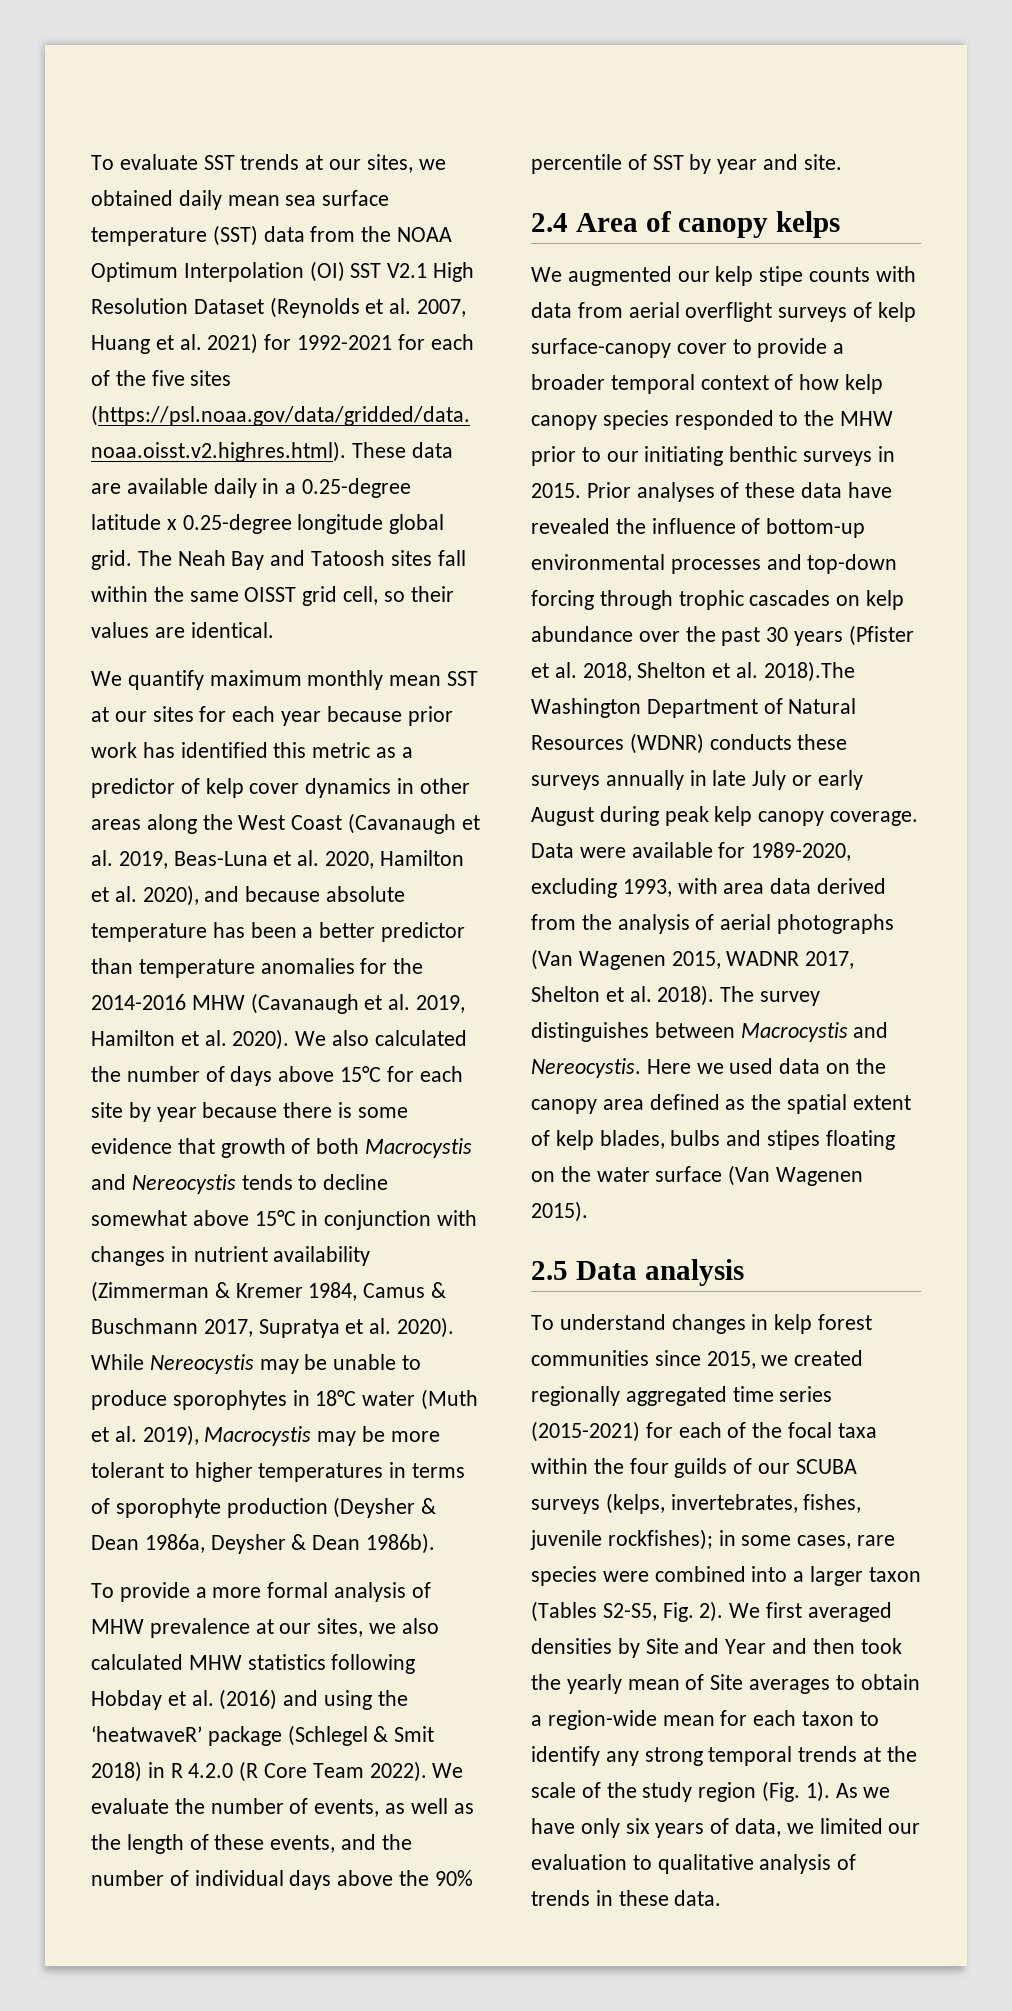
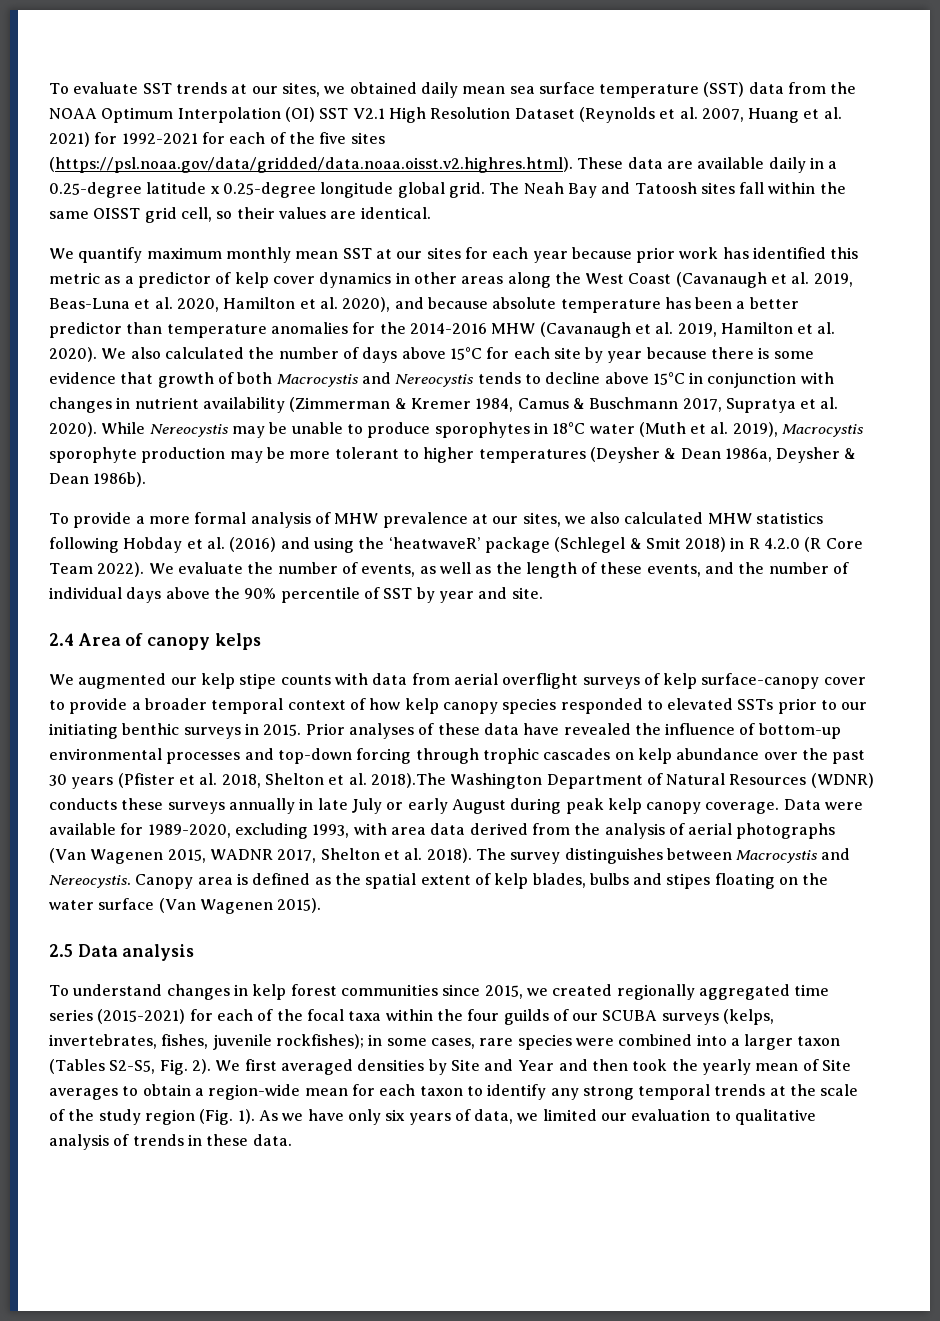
- We also calculated the number of days above 15°C for each site by year because there is some evidence that growth of both Macrocystis and Nereocystis tends to decline somewhat above 15°C in conjunction with changes in nutrient availability (Zimmerman & Kremer 1984, Camus & Buschmann 2017, Supratya et al. 2020).
+ We also calculated the number of days above 15°C for each site by year because there is some evidence that growth of both Macrocystis and Nereocystis tends to decline above 15°C in conjunction with changes in nutrient availability (Zimmerman & Kremer 1984, Camus & Buschmann 2017, Supratya et al. 2020).
- While Nereocystis may be unable to produce sporophytes in 18°C water (Muth et al. 2019), Macrocystis may be more tolerant to higher temperatures in terms of sporophyte production (Deysher & Dean 1986a, Deysher & Dean 1986b).
+ While Nereocystis may be unable to produce sporophytes in 18°C water (Muth et al. 2019), Macrocystis sporophyte production may be more tolerant to higher temperatures (Deysher & Dean 1986a, Deysher & Dean 1986b).
- We augmented our kelp stipe counts with data from aerial overflight surveys of kelp surface-canopy cover to provide a broader temporal context of how kelp canopy species responded to the MHW prior to our initiating benthic surveys in 2015.
+ We augmented our kelp stipe counts with data from aerial overflight surveys of kelp surface-canopy cover to provide a broader temporal context of how kelp canopy species responded to elevated SSTs prior to our initiating benthic surveys in 2015.
- Here we used data on the canopy area defined as the spatial extent of kelp blades, bulbs and stipes floating on the water surface (Van Wagenen 2015).
+ Canopy area is defined as the spatial extent of kelp blades, bulbs and stipes floating on the water surface (Van Wagenen 2015).

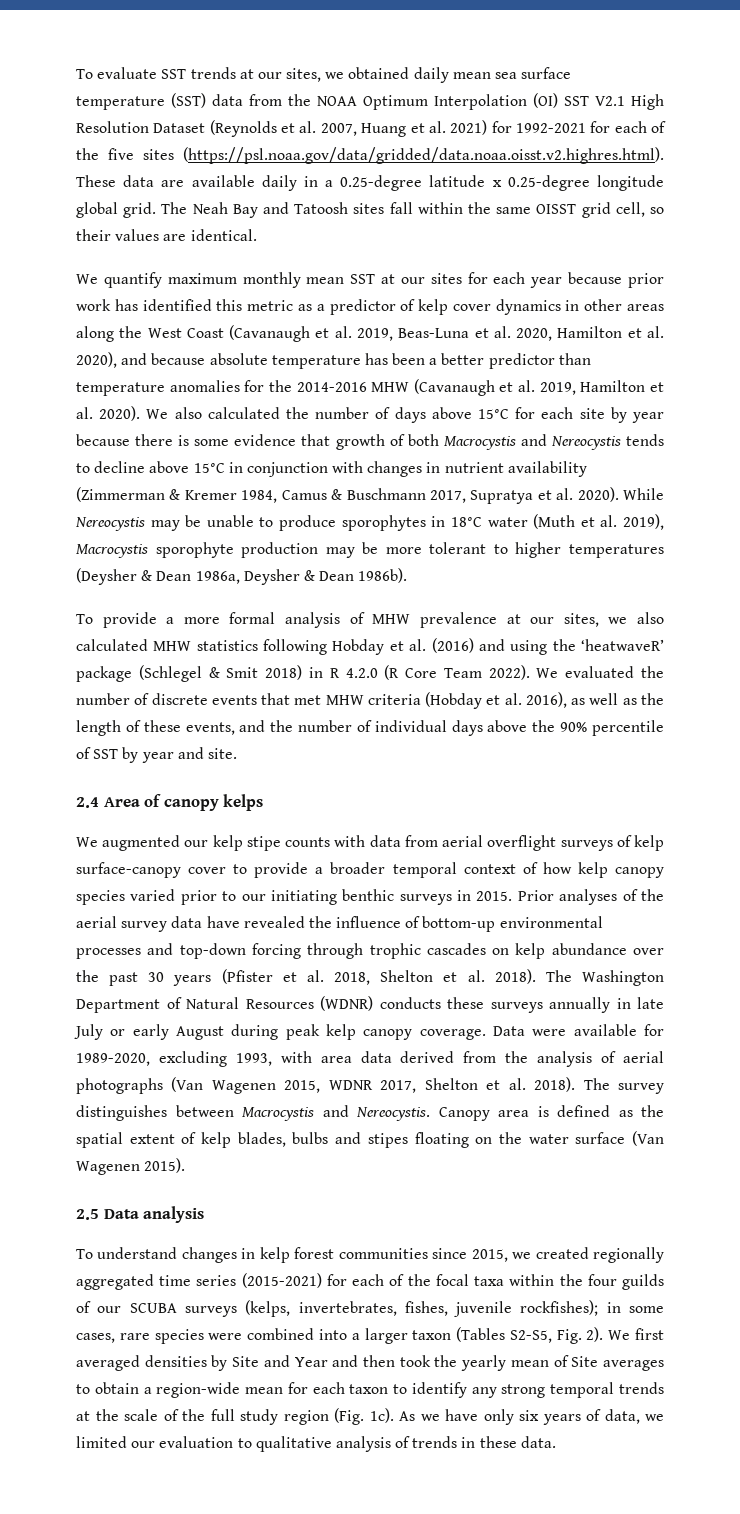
- We evaluate the number of events, as well as the length of these events, and the number of individual days above the 90% percentile of SST by year and site.
+ We evaluated the number of discrete events that met MHW criteria (Hobday et al. 2016), as well as the length of these events, and the number of individual days above the 90% percentile of SST by year and site.
- We augmented our kelp stipe counts with data from aerial overflight surveys of kelp surface-canopy cover to provide a broader temporal context of how kelp canopy species responded to elevated SSTs prior to our initiating benthic surveys in 2015.
+ We augmented our kelp stipe counts with data from aerial overflight surveys of kelp surface-canopy cover to provide a broader temporal context of how kelp canopy species varied prior to our initiating benthic surveys in 2015.
- Prior analyses of these data have revealed the influence of bottom-up environmental processes and top-down forcing through trophic cascades on kelp abundance over the past 30 years (Pfister et al. 2018, Shelton et al. 2018).The Washington Department of Natural Resources (WDNR) conducts these surveys annually in late July or early August during peak kelp canopy coverage.
+ Prior analyses of the aerial survey data have revealed the influence of bottom-up environmental processes and top-down forcing through trophic cascades on kelp abundance over the past 30 years (Pfister et al. 2018, Shelton et al. 2018). The Washington Department of Natural Resources (WDNR) conducts these surveys annually in late July or early August during peak kelp canopy coverage.
- Data were available for 1989-2020, excluding 1993, with area data derived from the analysis of aerial photographs (Van Wagenen 2015, WADNR 2017, Shelton et al. 2018).
+ Data were available for 1989-2020, excluding 1993, with area data derived from the analysis of aerial photographs (Van Wagenen 2015, WDNR 2017, Shelton et al. 2018).
- We first averaged densities by Site and Year and then took the yearly mean of Site averages to obtain a region-wide mean for each taxon to identify any strong temporal trends at the scale of the study region (Fig. 1).
+ We first averaged densities by Site and Year and then took the yearly mean of Site averages to obtain a region-wide mean for each taxon to identify any strong temporal trends at the scale of the full study region (Fig. 1c).

